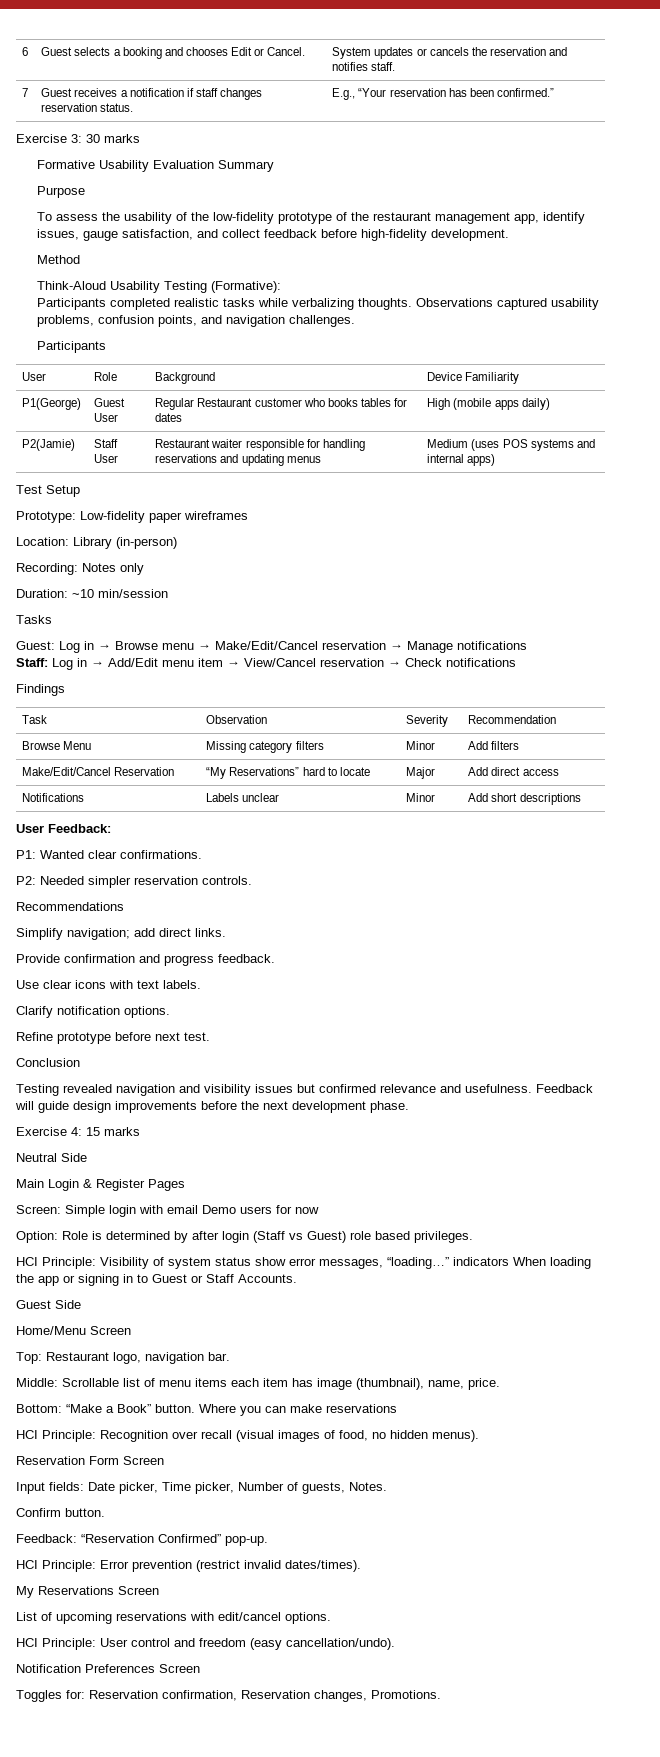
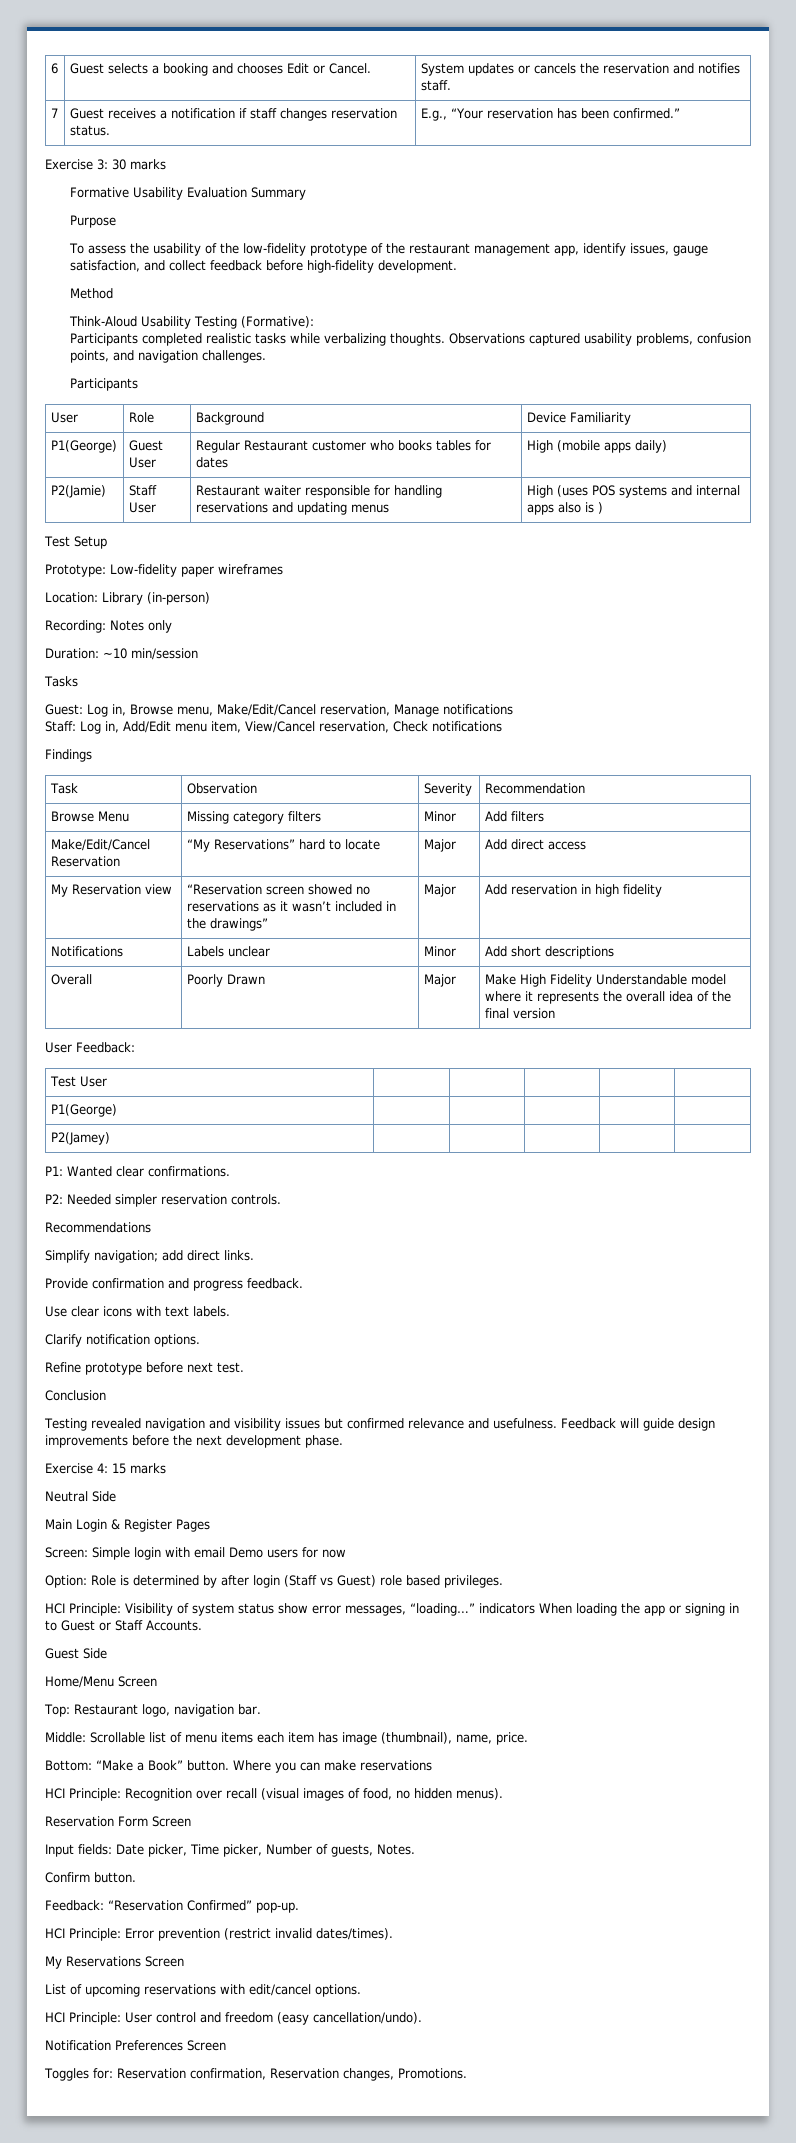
- P2(Jamie) | Staff User | Restaurant waiter responsible for handling reservations and updating menus | Medium (uses POS systems and internal apps)
+ P2(Jamie) | Staff User | Restaurant waiter responsible for handling reservations and updating menus | High (uses POS systems and internal apps also is )
- Guest: Log in → Browse menu → Make/Edit/Cancel reservation → Manage notifications
- Staff: Log in → Add/Edit menu item → View/Cancel reservation → Check notifications
+ Guest: Log in, Browse menu, Make/Edit/Cancel reservation, Manage notifications
+ Staff: Log in, Add/Edit menu item, View/Cancel reservation, Check notifications
+ My Reservation view | “Reservation screen showed no reservations as it wasn’t included in the drawings” | Major | Add reservation in high fidelity
+ Overall | Poorly Drawn | Major | Make High Fidelity Understandable model where it represents the overall idea of the final version
  User Feedback:
+ Test User | | | | |
+ P1(George) | | | | |
+ P2(Jamey) | | | | |

